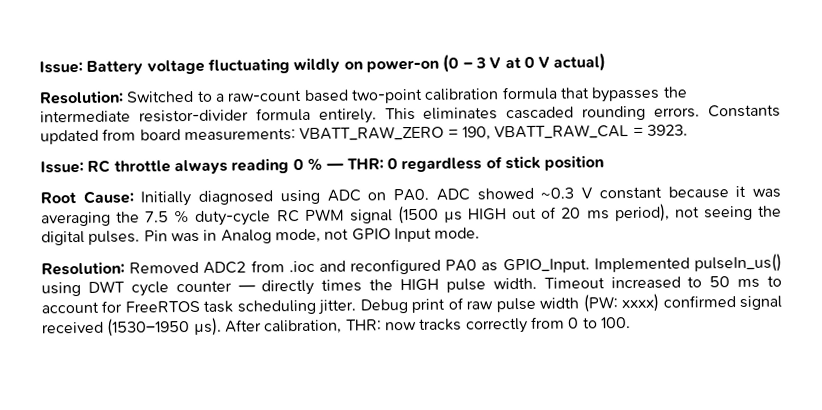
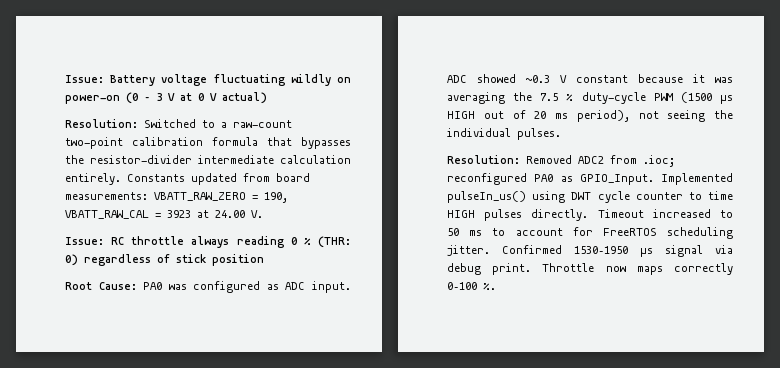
- Resolution: Switched to a raw-count based two-point calibration formula that bypasses the intermediate resistor-divider formula entirely. This eliminates cascaded rounding errors.
+ Resolution: Switched to a raw-count two-point calibration formula that bypasses the resistor-divider intermediate calculation entirely.
- Constants updated from board measurements: VBATT_RAW_ZERO = 190, VBATT_RAW_CAL = 3923.
+ Constants updated from board measurements: VBATT_RAW_ZERO = 190, VBATT_RAW_CAL = 3923 at 24.00 V.
- Issue: RC throttle always reading 0 % — THR: 0 regardless of stick position
+ Issue: RC throttle always reading 0 % (THR: 0) regardless of stick position
- Root Cause: Initially diagnosed using ADC on PA0. ADC showed ~0.3 V constant because it was averaging the 7.5 % duty-cycle RC PWM signal (1500 µs HIGH out of 20 ms period), not seeing the digital pulses. Pin was in Analog mode, not GPIO Input mode.
+ Root Cause: PA0 was configured as ADC input. ADC showed ~0.3 V constant because it was averaging the 7.5 % duty-cycle PWM (1500 µs HIGH out of 20 ms period), not seeing the individual pulses.
- Resolution: Removed ADC2 from .ioc and reconfigured PA0 as GPIO_Input.
+ Resolution: Removed ADC2 from .ioc; reconfigured PA0 as GPIO_Input.
- Implemented pulseIn_us() using DWT cycle counter — directly times the HIGH pulse width.
+ Implemented pulseIn_us() using DWT cycle counter to time HIGH pulses directly.
- Timeout increased to 50 ms to account for FreeRTOS task scheduling jitter.
+ Timeout increased to 50 ms to account for FreeRTOS scheduling jitter.
- Debug print of raw pulse width (PW: xxxx) confirmed signal received (1530–1950 µs). After calibration, THR: now tracks correctly from 0 to 100.
+ Confirmed 1530–1950 µs signal via debug print. Throttle now maps correctly 0–100 %.

